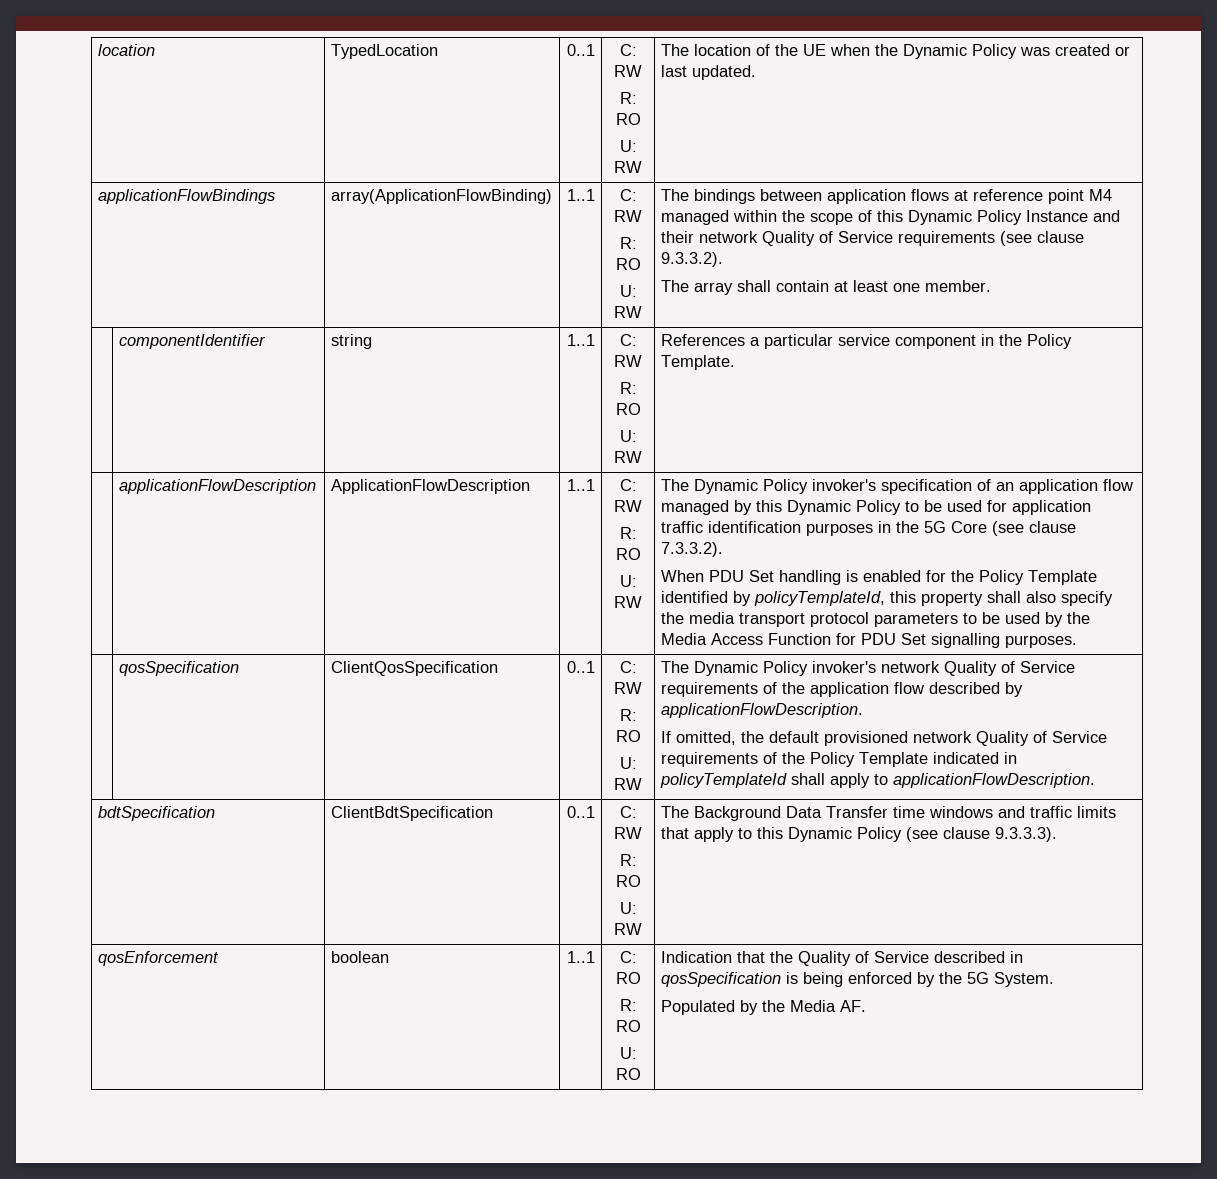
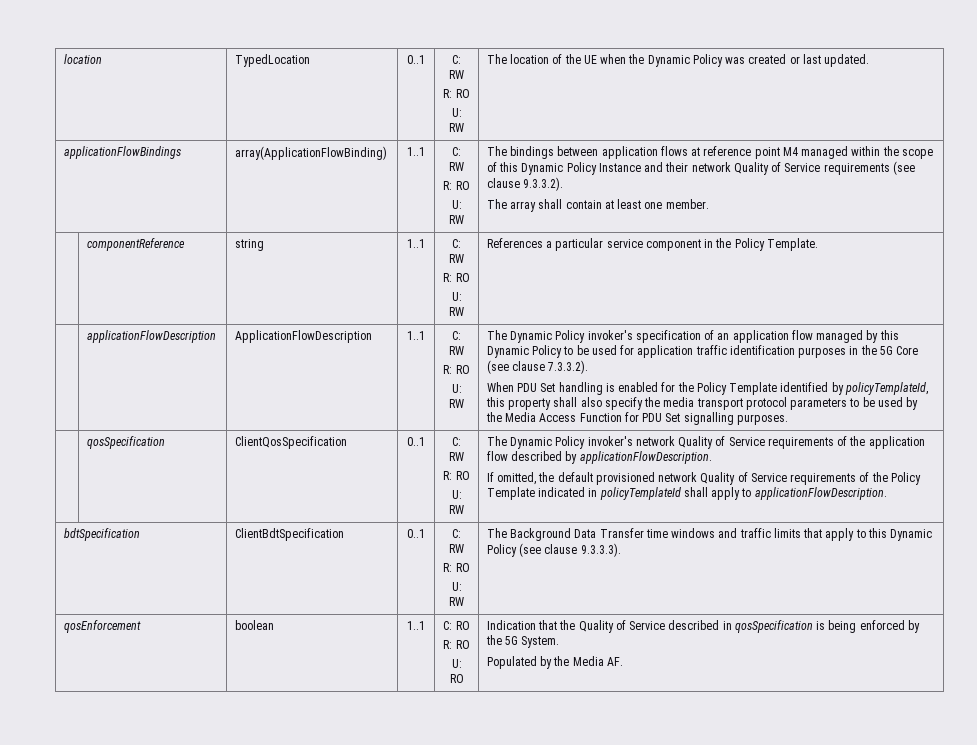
- | componentIdentifier | string | 1..1 | C: RW
+ | componentReference | string | 1..1 | C: RW

